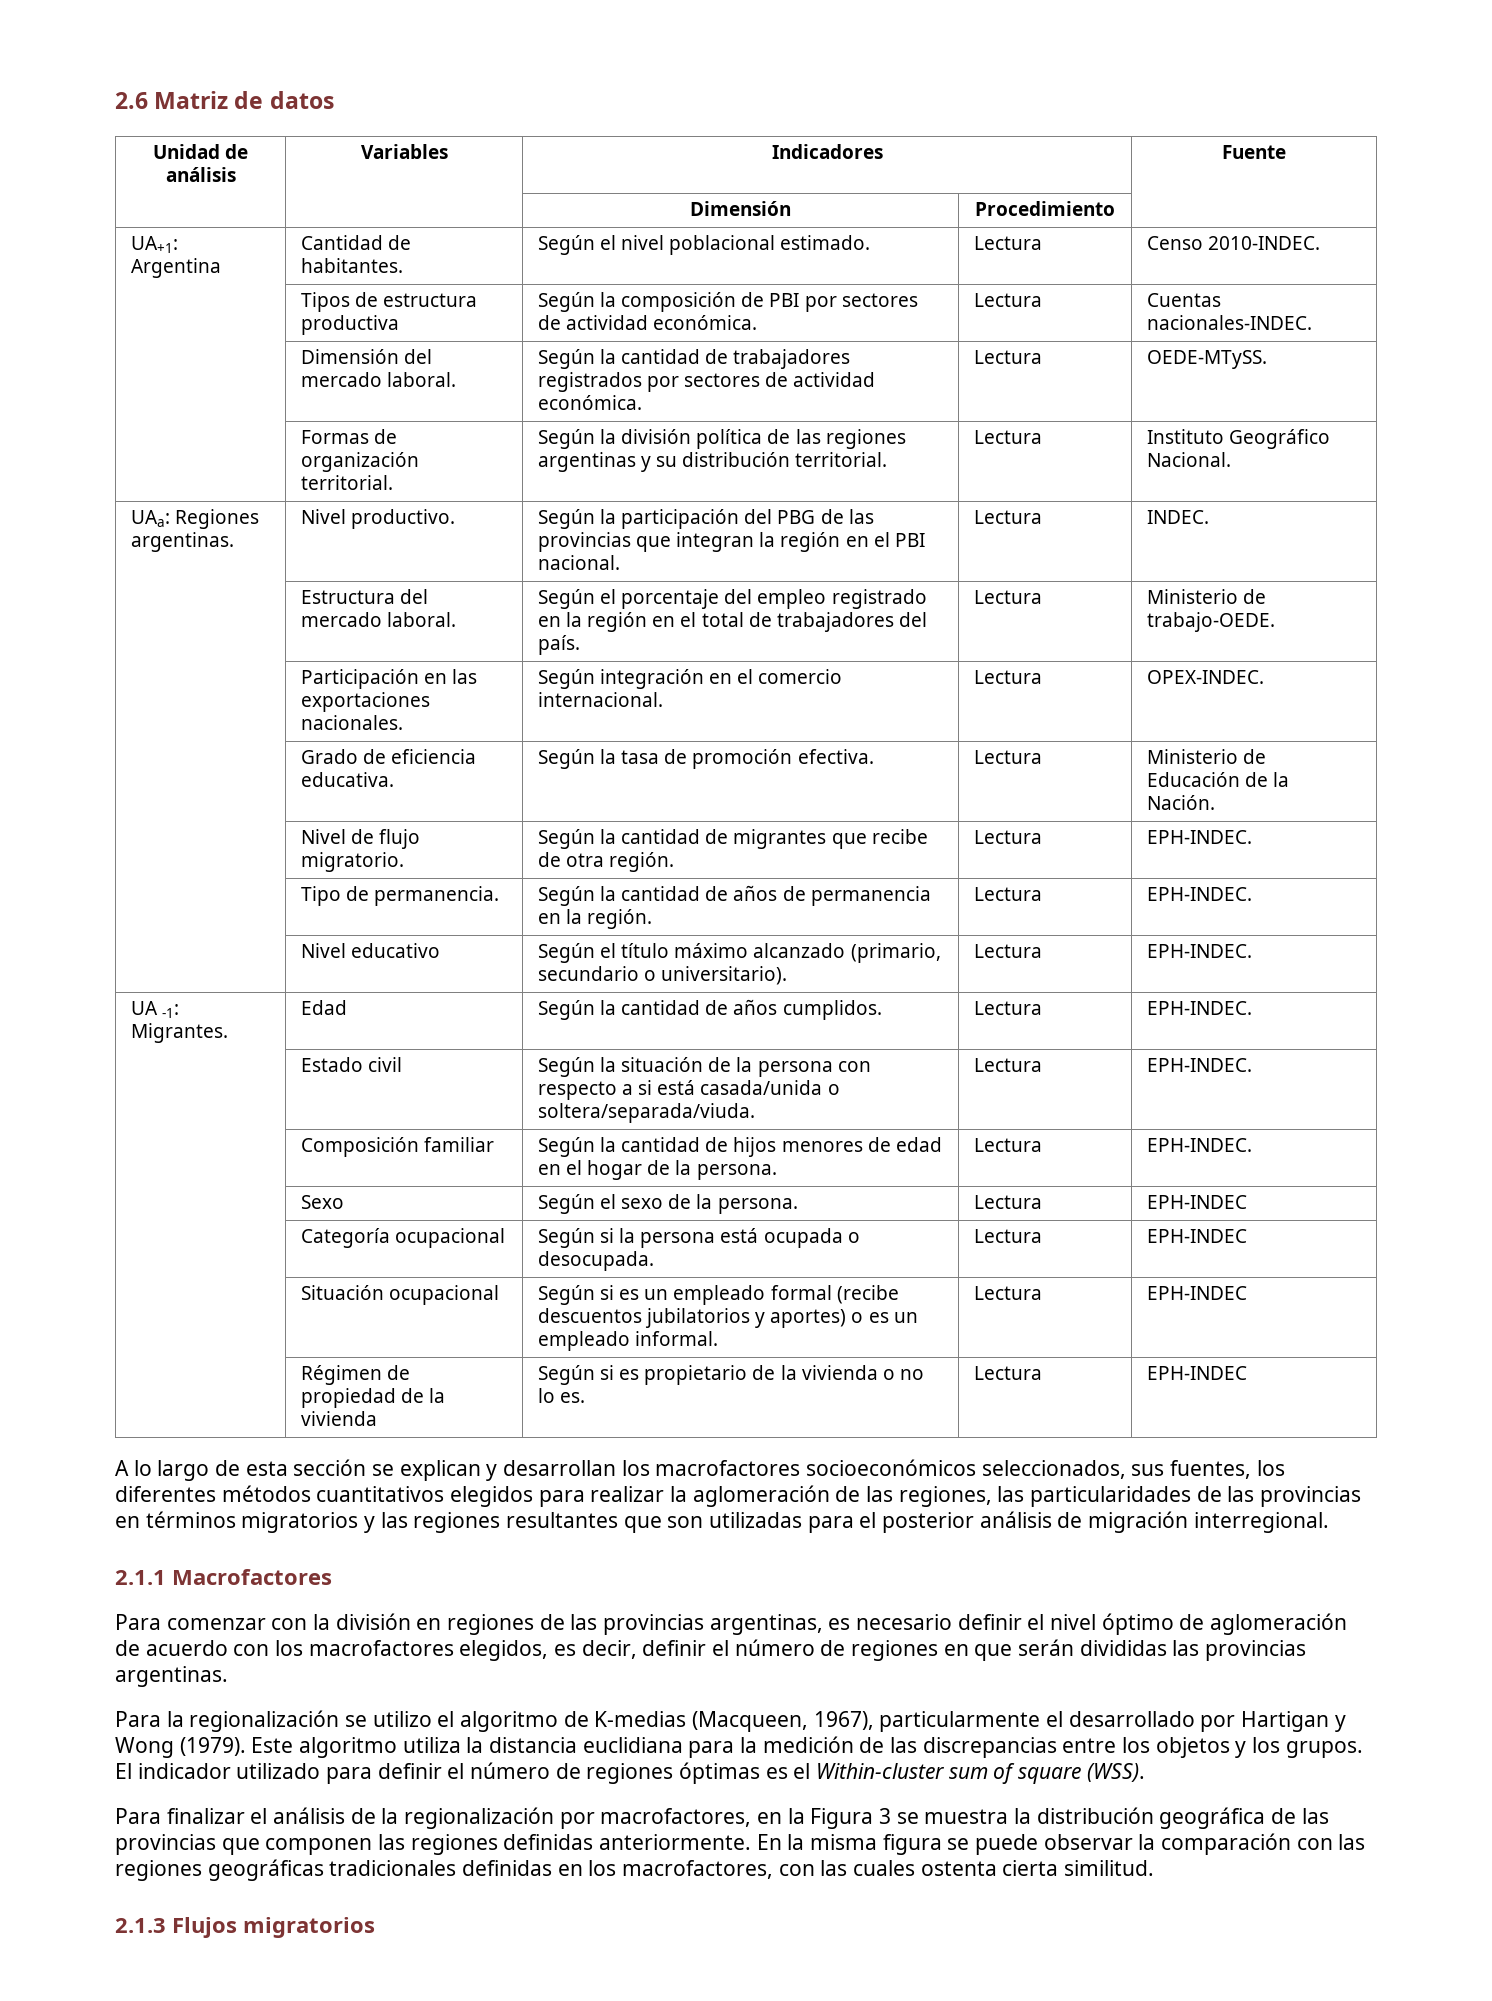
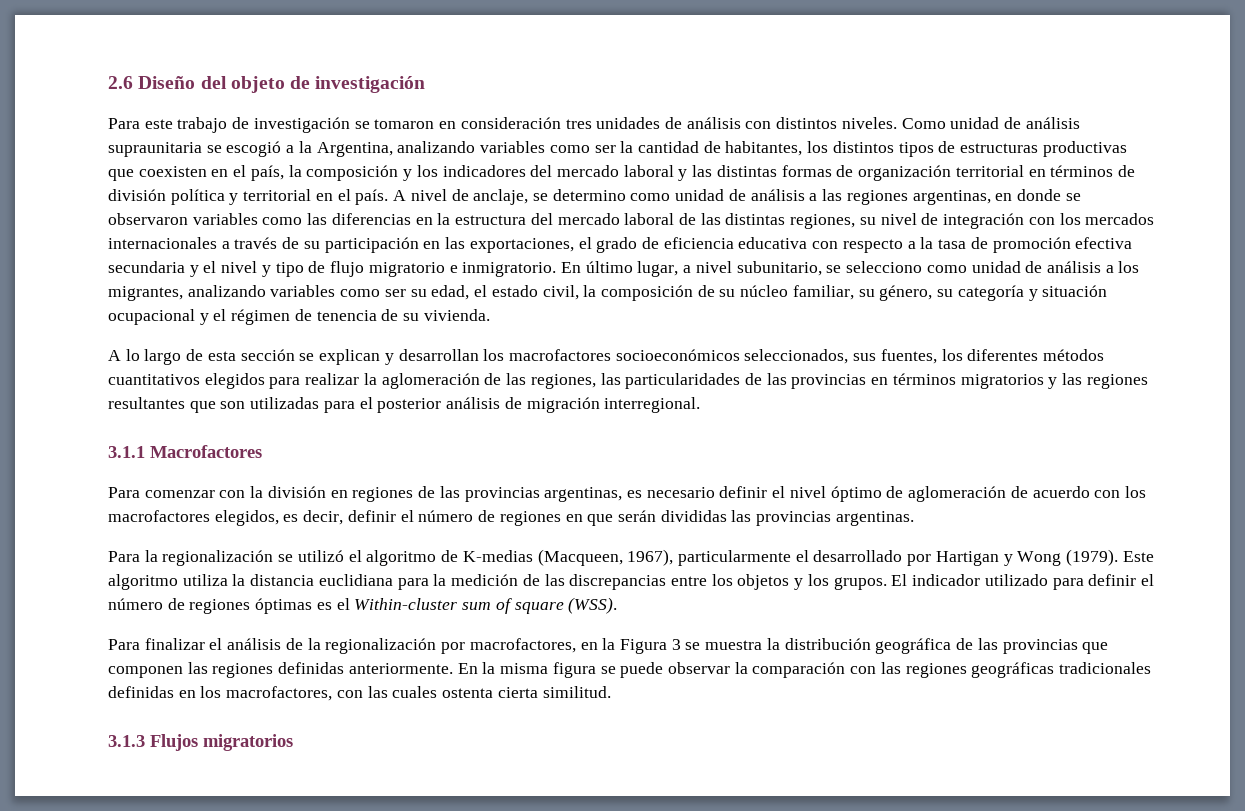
- 2.6 Matriz de datos
- Unidad de análisis | Variables | Indicadores | Fuente
- | | Dimensión | Procedimiento |
- UA+1: Argentina | Cantidad de habitantes. | Según el nivel poblacional estimado. | Lectura | Censo 2010-INDEC.
- | Tipos de estructura productiva | Según la composición de PBI por sectores de actividad económica. | Lectura | Cuentas nacionales-INDEC.
- | Dimensión del mercado laboral. | Según la cantidad de trabajadores registrados por sectores de actividad económica. | Lectura | OEDE-MTySS.
- | Formas de organización territorial. | Según la división política de las regiones argentinas y su distribución territorial. | Lectura | Instituto Geográfico Nacional.
- UAa: Regiones argentinas. | Nivel productivo. | Según la participación del PBG de las provincias que integran la región en el PBI nacional. | Lectura | INDEC.
- | Estructura del mercado laboral. | Según el porcentaje del empleo registrado en la región en el total de trabajadores del país. | Lectura | Ministerio de trabajo-OEDE.
- | Participación en las exportaciones nacionales. | Según integración en el comercio internacional. | Lectura | OPEX-INDEC.
- | Grado de eficiencia educativa. | Según la tasa de promoción efectiva. | Lectura | Ministerio de Educación de la Nación.
- | Nivel de flujo migratorio. | Según la cantidad de migrantes que recibe de otra región. | Lectura | EPH-INDEC.
- | Tipo de permanencia. | Según la cantidad de años de permanencia en la región. | Lectura | EPH-INDEC.
- | Nivel educativo | Según el título máximo alcanzado (primario, secundario o universitario). | Lectura | EPH-INDEC.
- UA -1: Migrantes. | Edad | Según la cantidad de años cumplidos. | Lectura | EPH-INDEC.
- | Estado civil | Según la situación de la persona con respecto a si está casada/unida o soltera/separada/viuda. | Lectura | EPH-INDEC.
- | Composición familiar | Según la cantidad de hijos menores de edad en el hogar de la persona. | Lectura | EPH-INDEC.
- | Sexo | Según el sexo de la persona. | Lectura | EPH-INDEC
- | Categoría ocupacional | Según si la persona está ocupada o desocupada. | Lectura | EPH-INDEC
- | Situación ocupacional | Según si es un empleado formal (recibe descuentos jubilatorios y aportes) o es un empleado informal. | Lectura | EPH-INDEC
- | Régimen de propiedad de la vivienda | Según si es propietario de la vivienda o no lo es. | Lectura | EPH-INDEC
+ 2.6 Diseño del objeto de investigación
+ Para este trabajo de investigación se tomaron en consideración tres unidades de análisis con distintos niveles. Como unidad de análisis supraunitaria se escogió a la Argentina, analizando variables como ser la cantidad de habitantes, los distintos tipos de estructuras productivas que coexisten en el país, la composición y los indicadores del mercado laboral y las distintas formas de organización territorial en términos de división política y territorial en el país. A nivel de anclaje, se determino como unidad de análisis a las regiones argentinas, en donde se observaron variables como las diferencias en la estructura del mercado laboral de las distintas regiones, su nivel de integración con los mercados internacionales a través de su participación en las exportaciones, el grado de eficiencia educativa con respecto a la tasa de promoción efectiva secundaria y el nivel y tipo de flujo migratorio e inmigratorio. En último lugar, a nivel subunitario, se selecciono como unidad de análisis a los migrantes, analizando variables como ser su edad, el estado civil, la composición de su núcleo familiar, su género, su categoría y situación ocupacional y el régimen de tenencia de su vivienda.
- 2.1.1 Macrofactores
+ 3.1.1 Macrofactores
- Para la regionalización se utilizo el algoritmo de K-medias (Macqueen, 1967), particularmente el desarrollado por Hartigan y Wong (1979).
+ Para la regionalización se utilizó el algoritmo de K-medias (Macqueen, 1967), particularmente el desarrollado por Hartigan y Wong (1979).
- 2.1.3 Flujos migratorios
+ 3.1.3 Flujos migratorios

